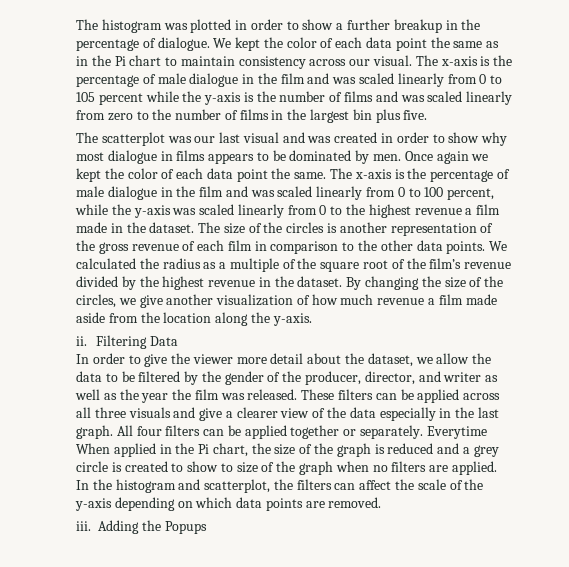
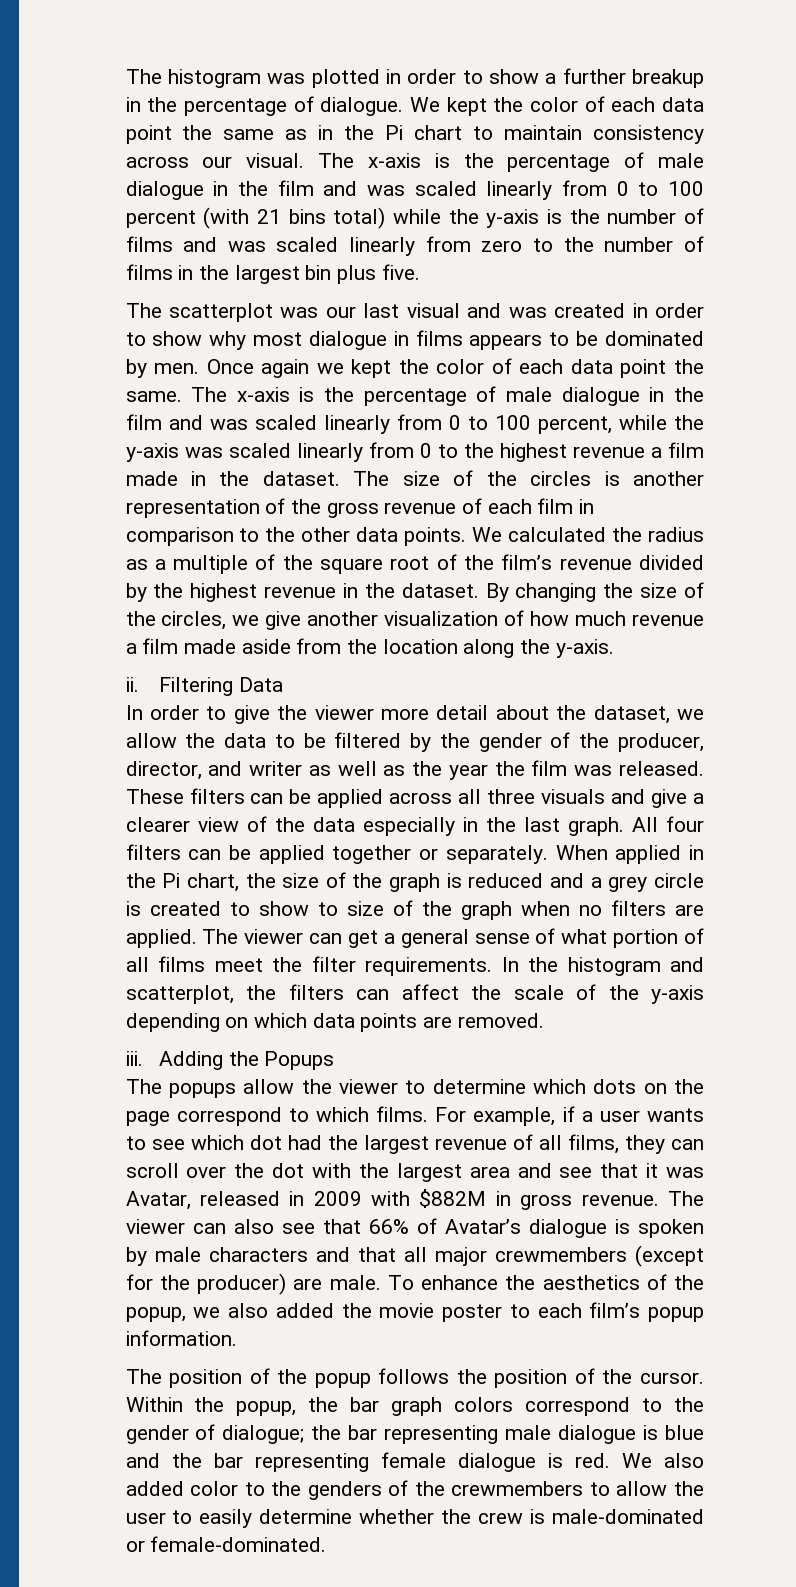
- The x-axis is the percentage of male dialogue in the film and was scaled linearly from 0 to 105 percent while the y-axis is the number of films and was scaled linearly from zero to the number of films in the largest bin plus five.
+ The x-axis is the percentage of male dialogue in the film and was scaled linearly from 0 to 100 percent (with 21 bins total) while the y-axis is the number of films and was scaled linearly from zero to the number of films in the largest bin plus five.
- Everytime When applied in the Pi chart, the size of the graph is reduced and a grey circle is created to show to size of the graph when no filters are applied.
+ When applied in the Pi chart, the size of the graph is reduced and a grey circle is created to show to size of the graph when no filters are applied.
+ The viewer can get a general sense of what portion of all films meet the filter requirements.
+ The popups allow the viewer to determine which dots on the page correspond to which films. For example, if a user wants to see which dot had the largest revenue of all films, they can scroll over the dot with the largest area and see that it was Avatar, released in 2009 with $882M in gross revenue. The viewer can also see that 66% of Avatar’s dialogue is spoken by male characters and that all major crewmembers (except for the producer) are male. To enhance the aesthetics of the popup, we also added the movie poster to each film’s popup information.
+ The position of the popup follows the position of the cursor. Within the popup, the bar graph colors correspond to the gender of dialogue; the bar representing male dialogue is blue and the bar representing female dialogue is red. We also added color to the genders of the crewmembers to allow the user to easily determine whether the crew is male-dominated or female-dominated.

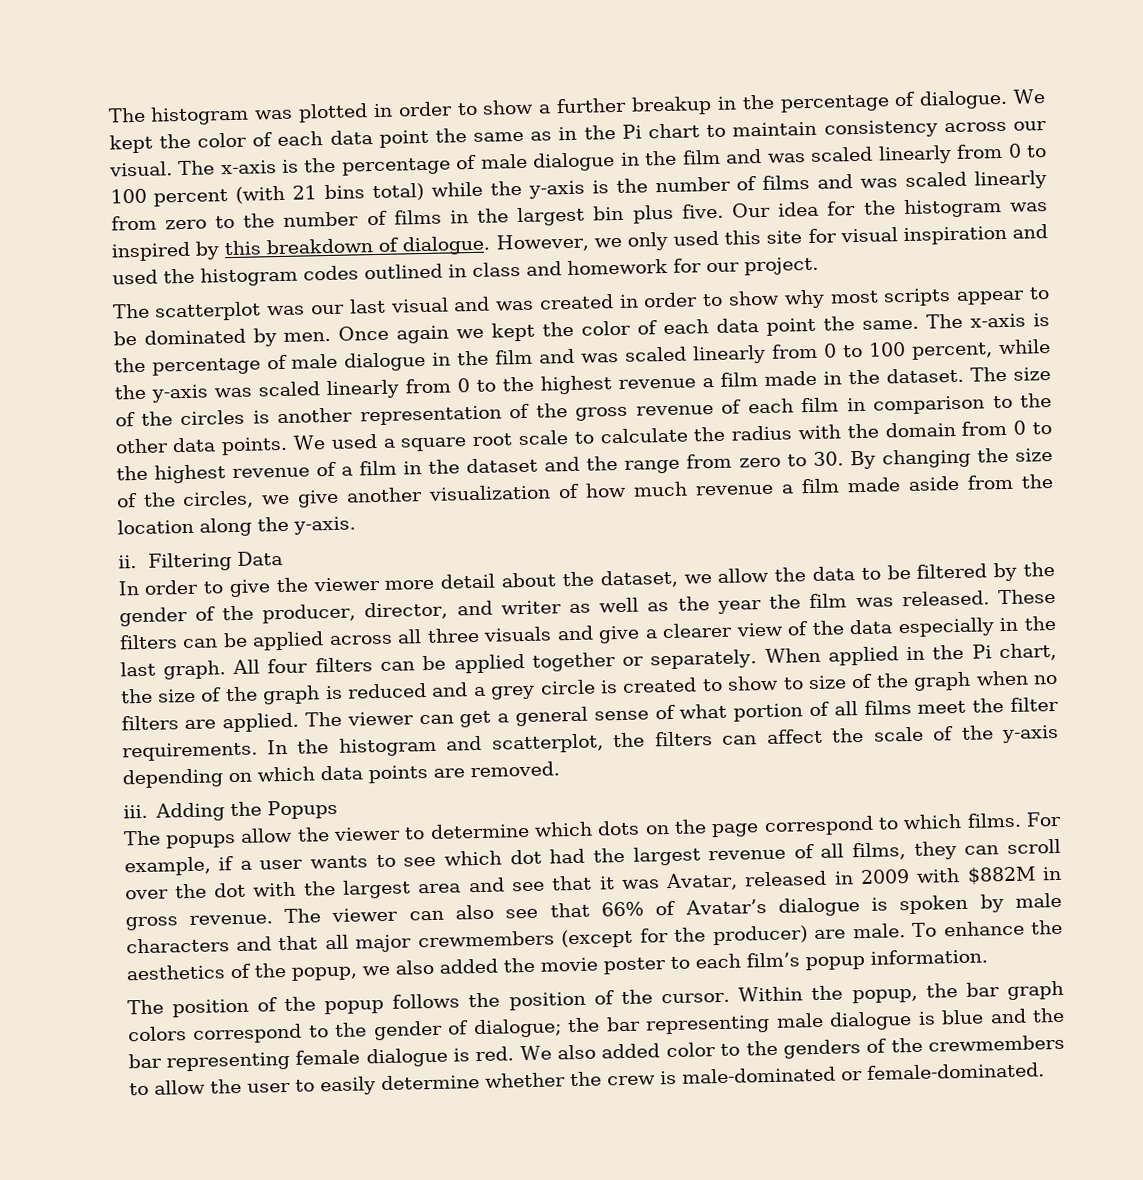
+ Our idea for the histogram was inspired by this breakdown of dialogue. However, we only used this site for visual inspiration and used the histogram codes outlined in class and homework for our project.
- The scatterplot was our last visual and was created in order to show why most dialogue in films appears to be dominated by men.
+ The scatterplot was our last visual and was created in order to show why most scripts appear to be dominated by men.
- We calculated the radius as a multiple of the square root of the film’s revenue divided by the highest revenue in the dataset. By changing the size of the circles, we give another visualization of how much revenue a film made aside from the location along the y-axis.
+ We used a square root scale to calculate the radius with the domain from 0 to the highest revenue of a film in the dataset and the range from zero to 30. By changing the size of the circles, we give another visualization of how much revenue a film made aside from the location along the y-axis.

